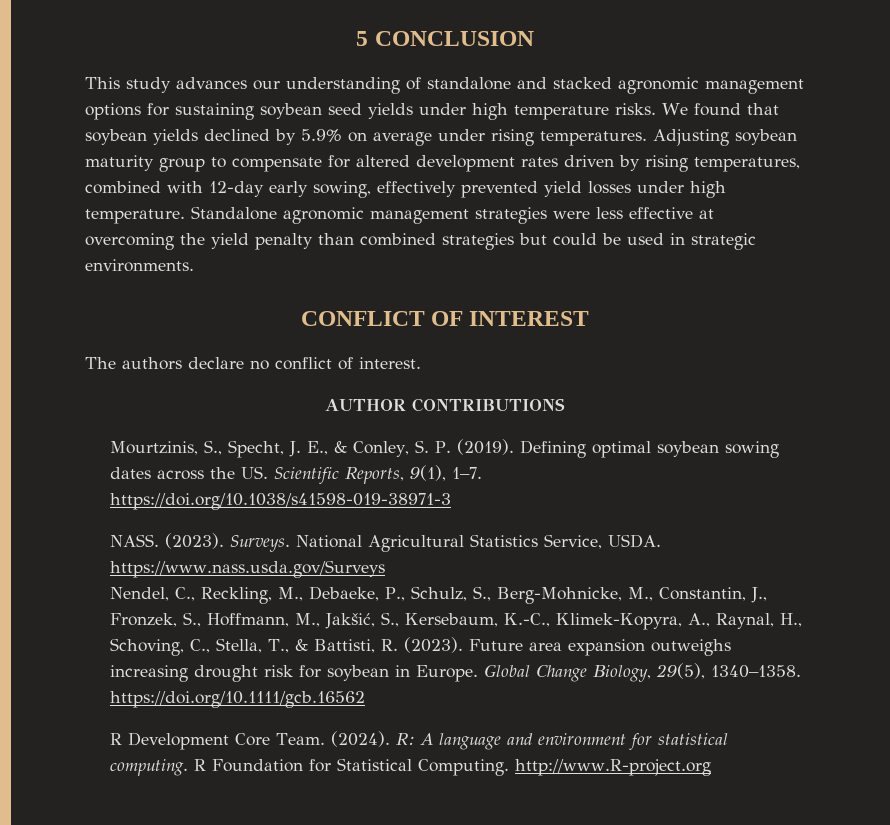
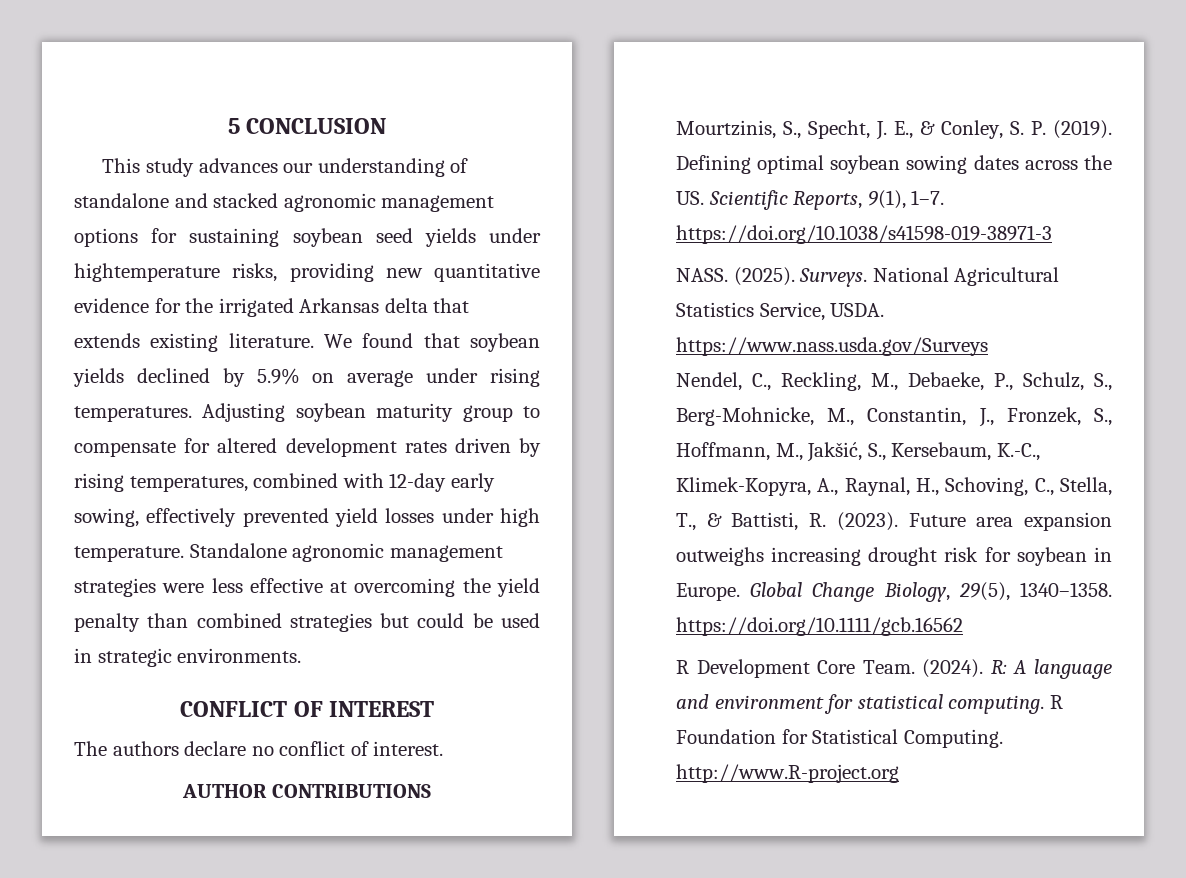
- This study advances our understanding of standalone and stacked agronomic management options for sustaining soybean seed yields under high temperature risks.
+ This study advances our understanding of standalone and stacked agronomic management options for sustaining soybean seed yields under hightemperature risks, providing new quantitative evidence for the irrigated Arkansas delta that extends existing literature.
- NASS. (2023).
+ NASS. (2025).

